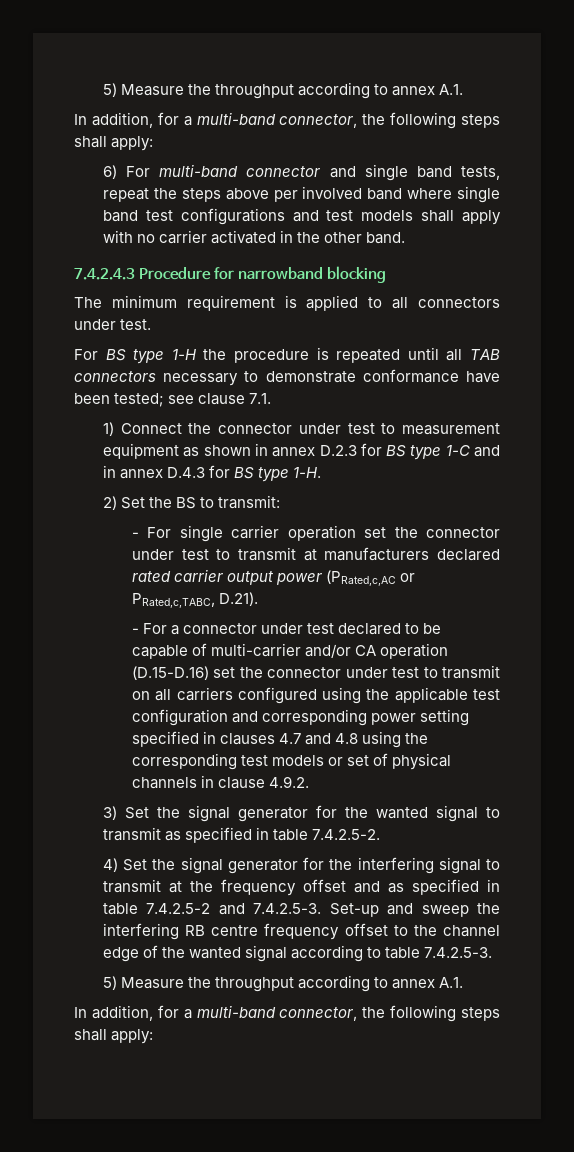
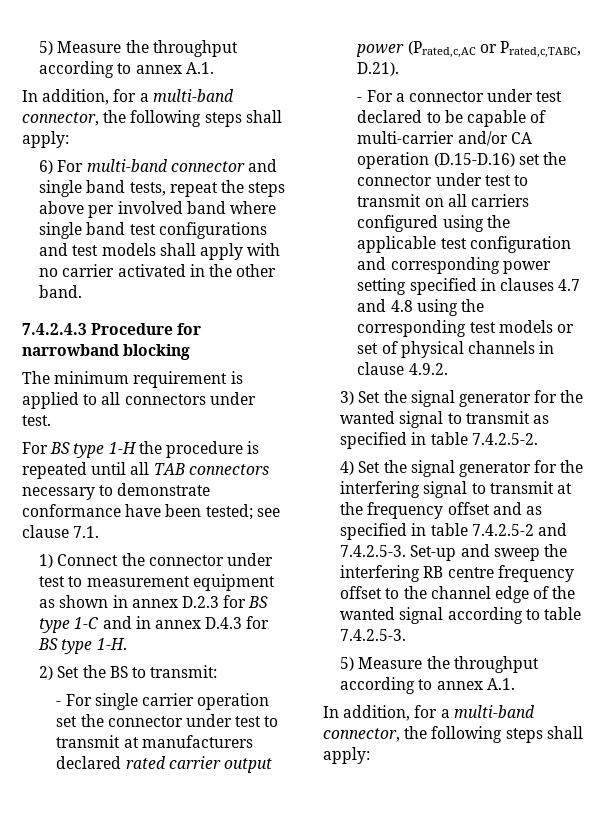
- - For single carrier operation set the connector under test to transmit at manufacturers declared rated carrier output power (PRated,c,AC or PRated,c,TABC, D.21).
+ - For single carrier operation set the connector under test to transmit at manufacturers declared rated carrier output power (Prated,c,AC or Prated,c,TABC, D.21).

